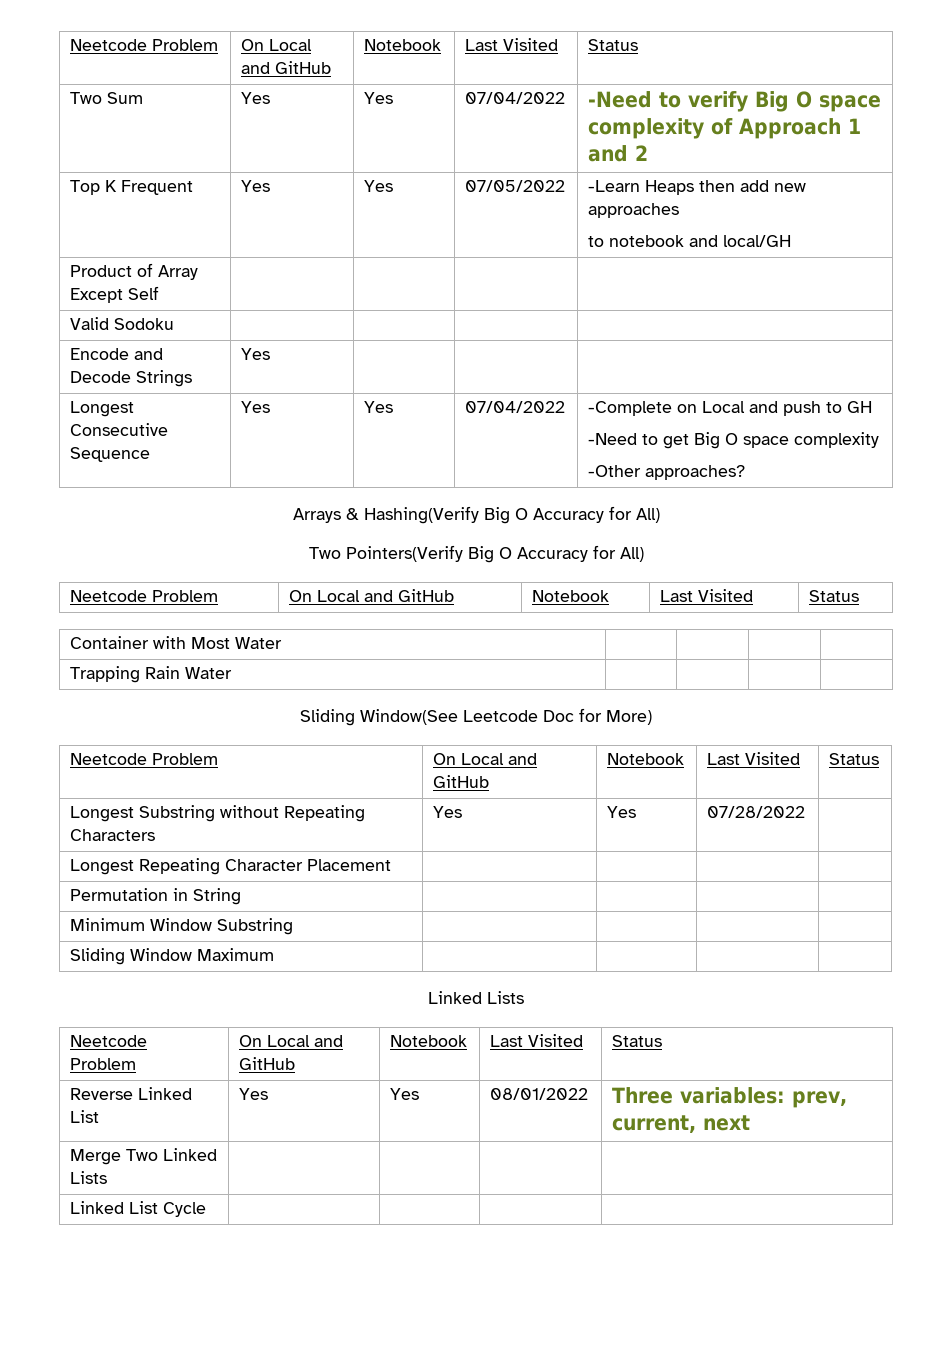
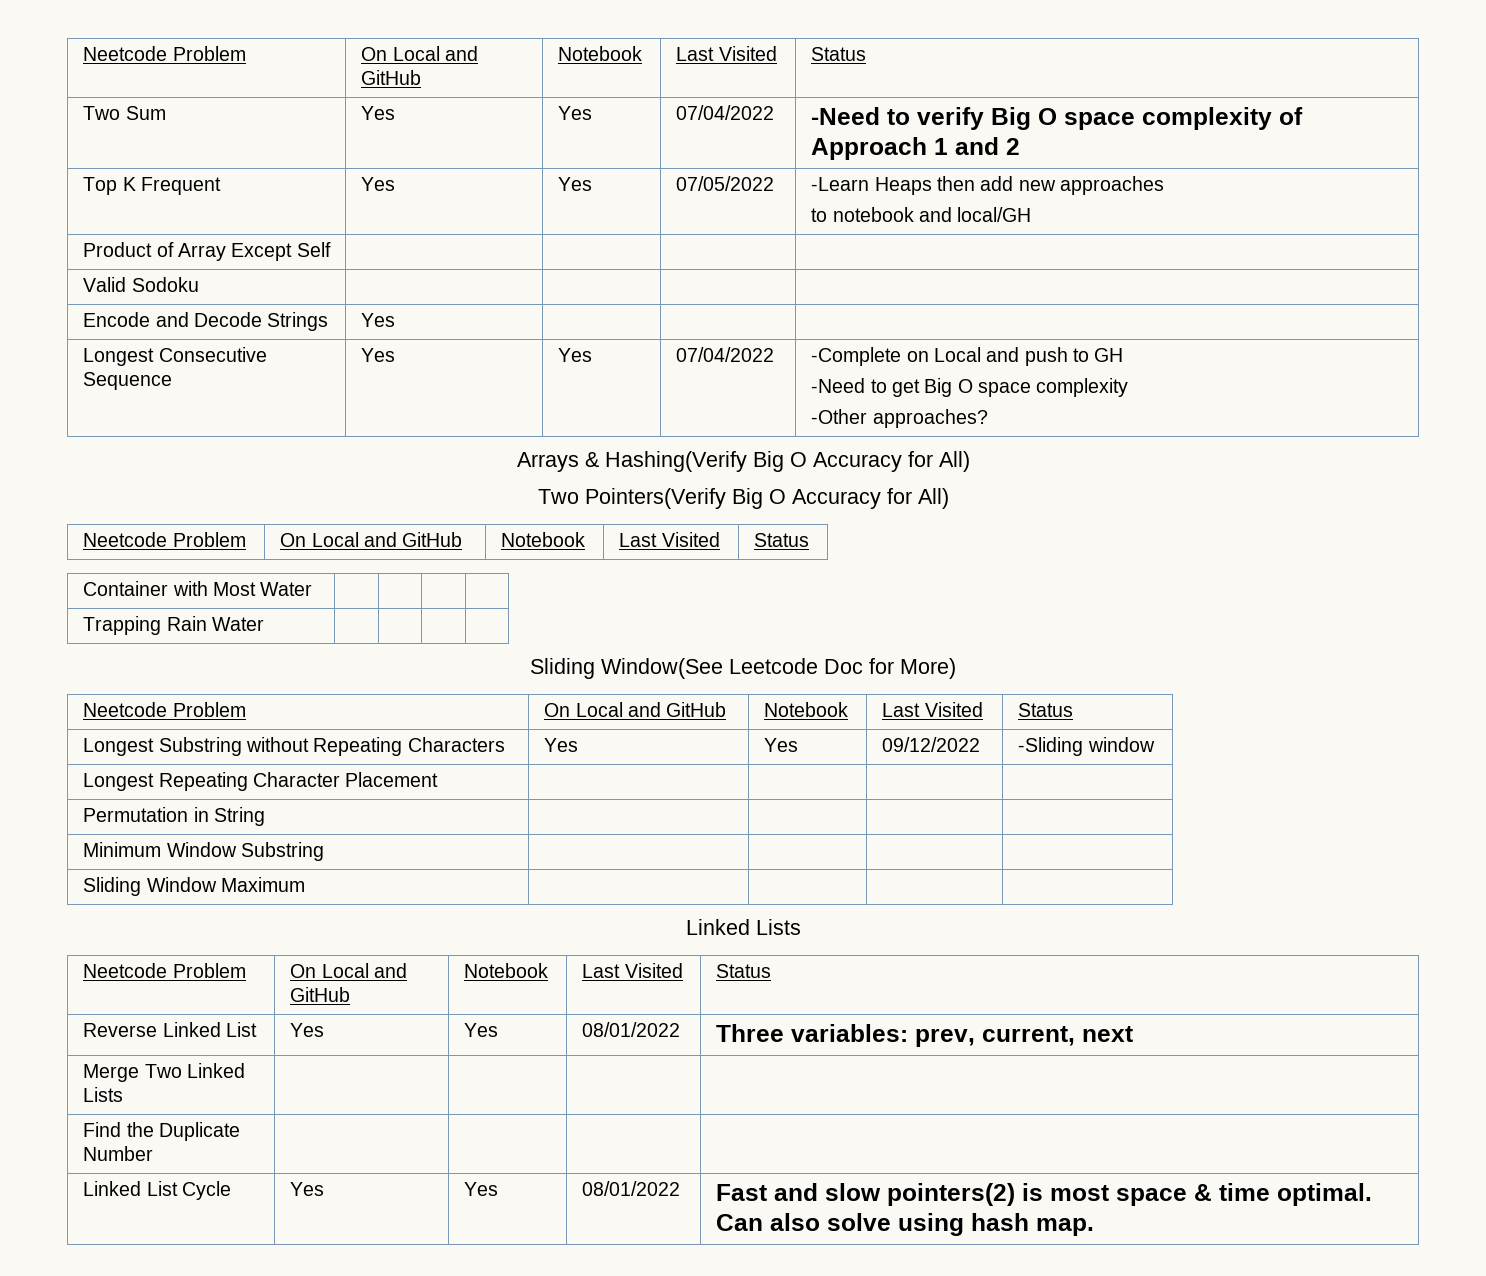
- Longest Substring without Repeating Characters | Yes | Yes | 07/28/2022 |
+ Longest Substring without Repeating Characters | Yes | Yes | 09/12/2022 | -Sliding window
+ Find the Duplicate Number | | | |
- Linked List Cycle | | | |
+ Linked List Cycle | Yes | Yes | 08/01/2022 | Fast and slow pointers(2) is most space & time optimal. Can also solve using hash map.

